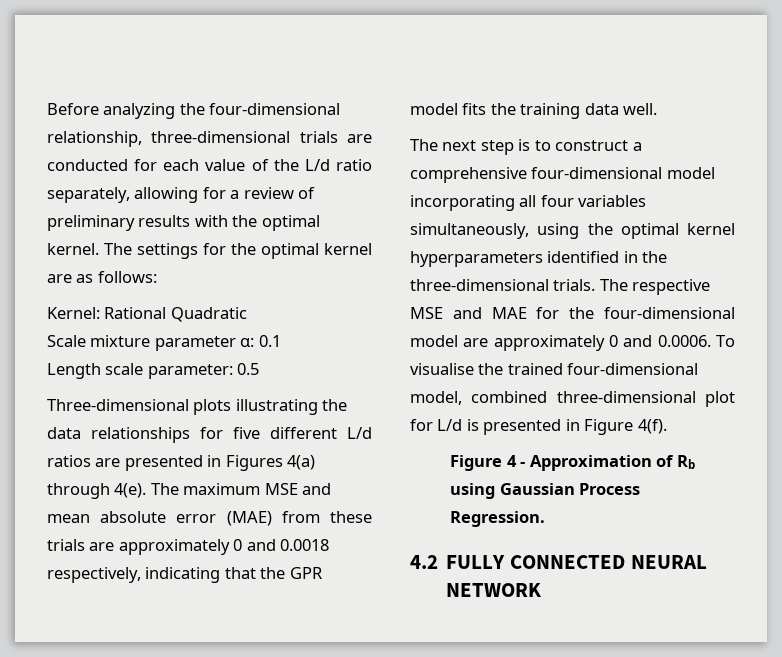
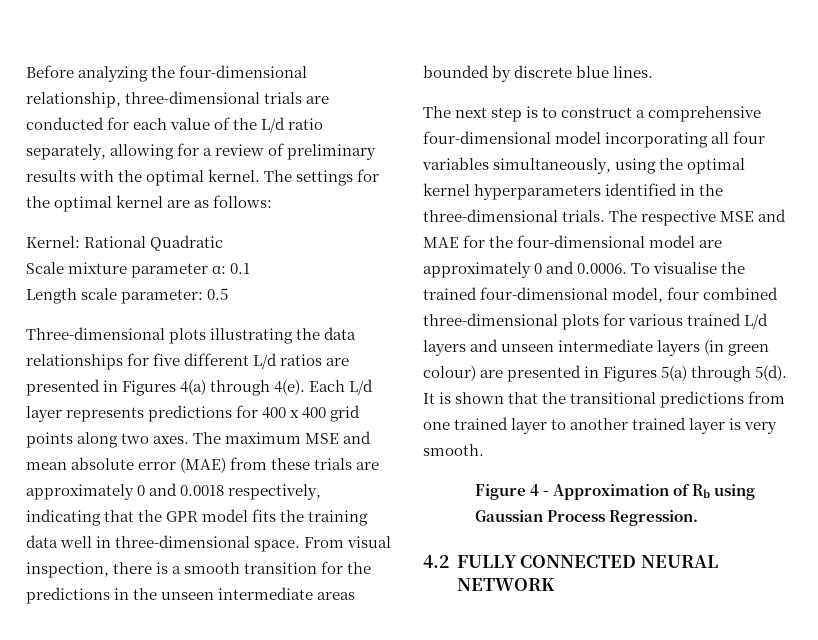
+ Each L/d layer represents predictions for 400 x 400 grid points along two axes.
- The maximum MSE and mean absolute error (MAE) from these trials are approximately 0 and 0.0018 respectively, indicating that the GPR model fits the training data well.
+ The maximum MSE and mean absolute error (MAE) from these trials are approximately 0 and 0.0018 respectively, indicating that the GPR model fits the training data well in three-dimensional space. From visual inspection, there is a smooth transition for the predictions in the unseen intermediate areas bounded by discrete blue lines.
- The respective MSE and MAE for the four-dimensional model are approximately 0 and 0.0006. To visualise the trained four-dimensional model, combined three-dimensional plot for L/d is presented in Figure 4(f).
+ The respective MSE and MAE for the four-dimensional model are approximately 0 and 0.0006. To visualise the trained four-dimensional model, four combined three-dimensional plots for various trained L/d layers and unseen intermediate layers (in green colour) are presented in Figures 5(a) through 5(d). It is shown that the transitional predictions from one trained layer to another trained layer is very smooth.

